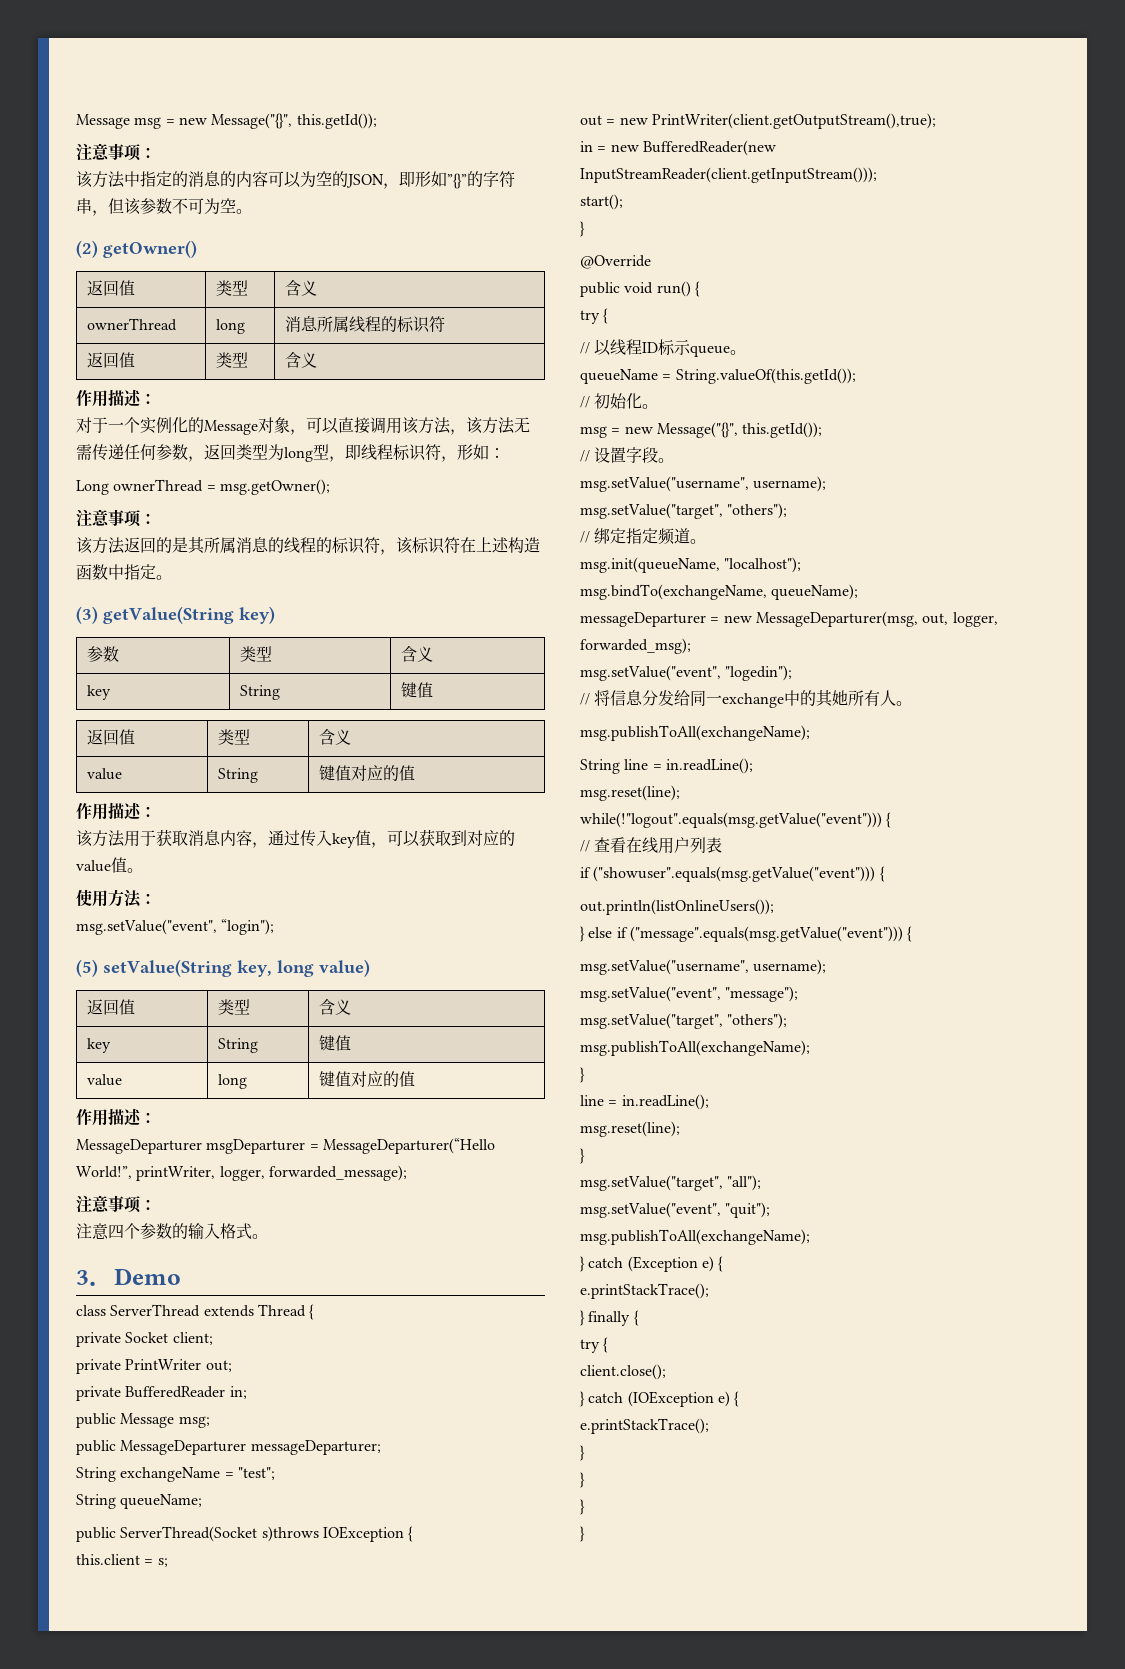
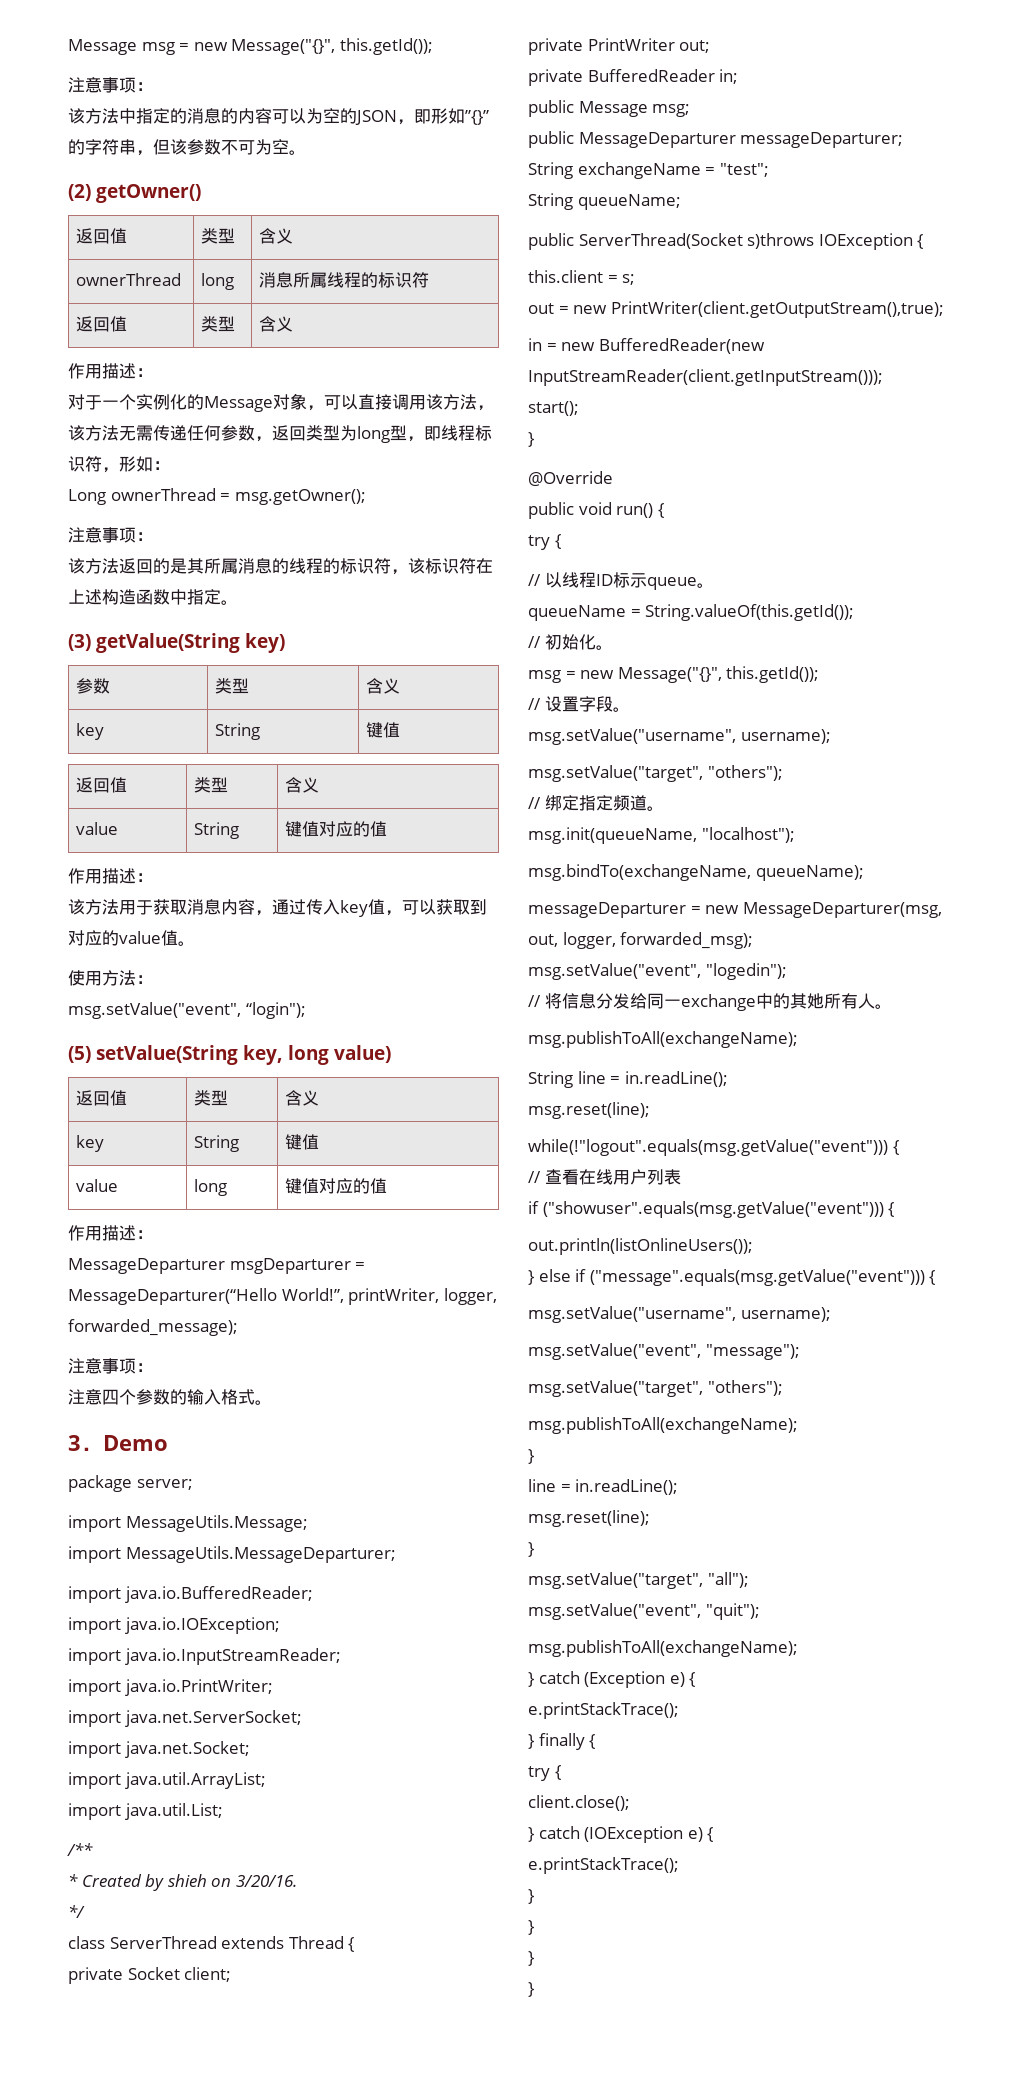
+ package server;
+ import MessageUtils.Message;
+ import MessageUtils.MessageDeparturer;
+ import java.io.BufferedReader;
+ import java.io.IOException;
+ import java.io.InputStreamReader;
+ import java.io.PrintWriter;
+ import java.net.ServerSocket;
+ import java.net.Socket;
+ import java.util.ArrayList;
+ import java.util.List;
+ /**
+ * Created by shieh on 3/20/16.
+ */

